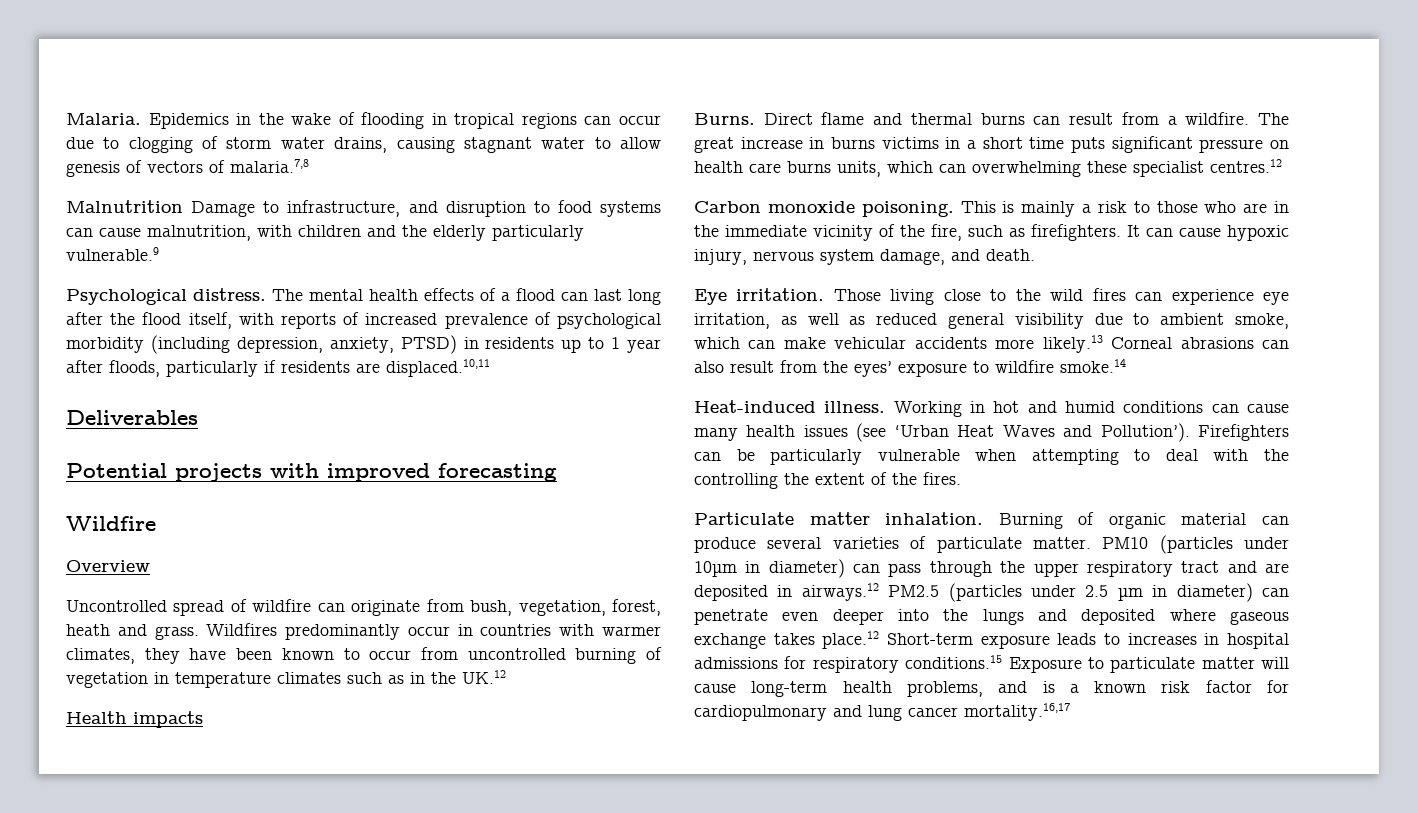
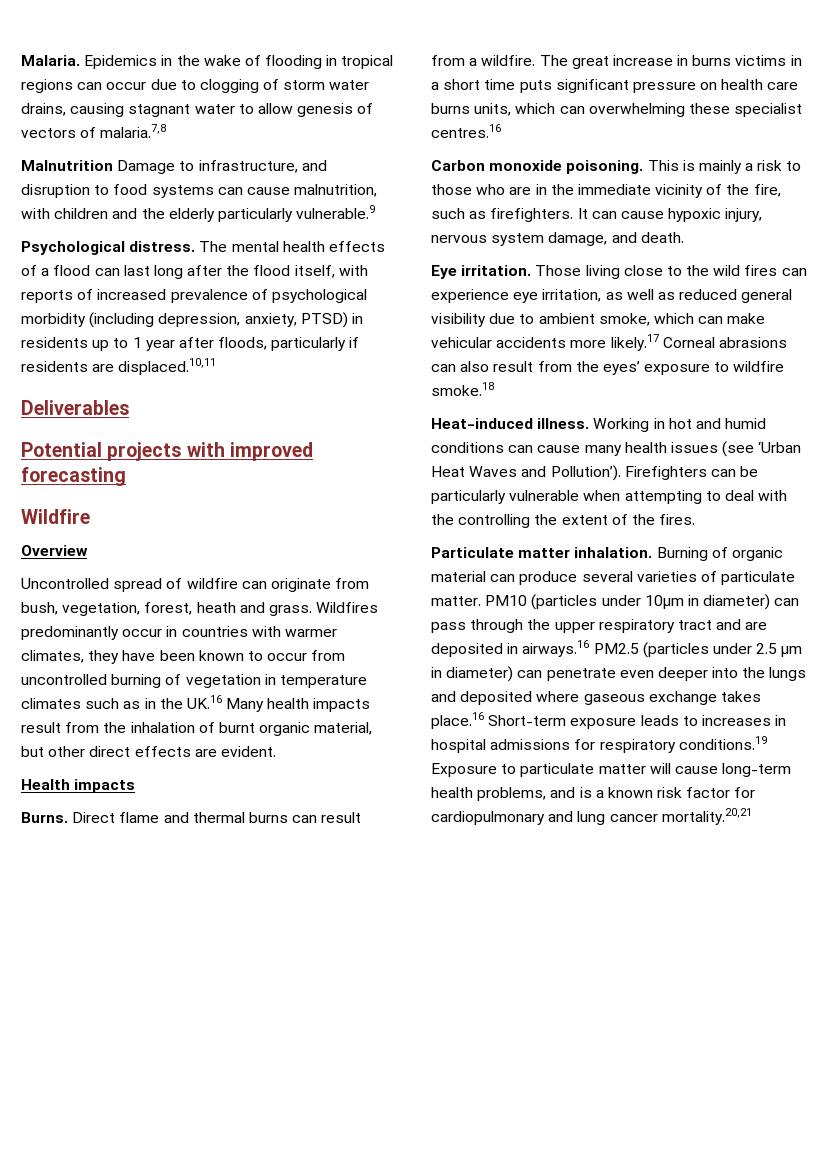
- Wildfires predominantly occur in countries with warmer climates, they have been known to occur from uncontrolled burning of vegetation in temperature climates such as in the UK.12
+ Wildfires predominantly occur in countries with warmer climates, they have been known to occur from uncontrolled burning of vegetation in temperature climates such as in the UK.16 Many health impacts result from the inhalation of burnt organic material, but other direct effects are evident.
- The great increase in burns victims in a short time puts significant pressure on health care burns units, which can overwhelming these specialist centres.12
+ The great increase in burns victims in a short time puts significant pressure on health care burns units, which can overwhelming these specialist centres.16
- Those living close to the wild fires can experience eye irritation, as well as reduced general visibility due to ambient smoke, which can make vehicular accidents more likely.13 Corneal abrasions can also result from the eyes’ exposure to wildfire smoke.14
+ Those living close to the wild fires can experience eye irritation, as well as reduced general visibility due to ambient smoke, which can make vehicular accidents more likely.17 Corneal abrasions can also result from the eyes’ exposure to wildfire smoke.18
- PM10 (particles under 10µm in diameter) can pass through the upper respiratory tract and are deposited in airways.12 PM2.5 (particles under 2.5 µm in diameter) can penetrate even deeper into the lungs and deposited where gaseous exchange takes place.12 Short-term exposure leads to increases in hospital admissions for respiratory conditions.15 Exposure to particulate matter will cause long-term health problems, and is a known risk factor for cardiopulmonary and lung cancer mortality.16,17
+ PM10 (particles under 10µm in diameter) can pass through the upper respiratory tract and are deposited in airways.16 PM2.5 (particles under 2.5 µm in diameter) can penetrate even deeper into the lungs and deposited where gaseous exchange takes place.16 Short-term exposure leads to increases in hospital admissions for respiratory conditions.19 Exposure to particulate matter will cause long-term health problems, and is a known risk factor for cardiopulmonary and lung cancer mortality.20,21

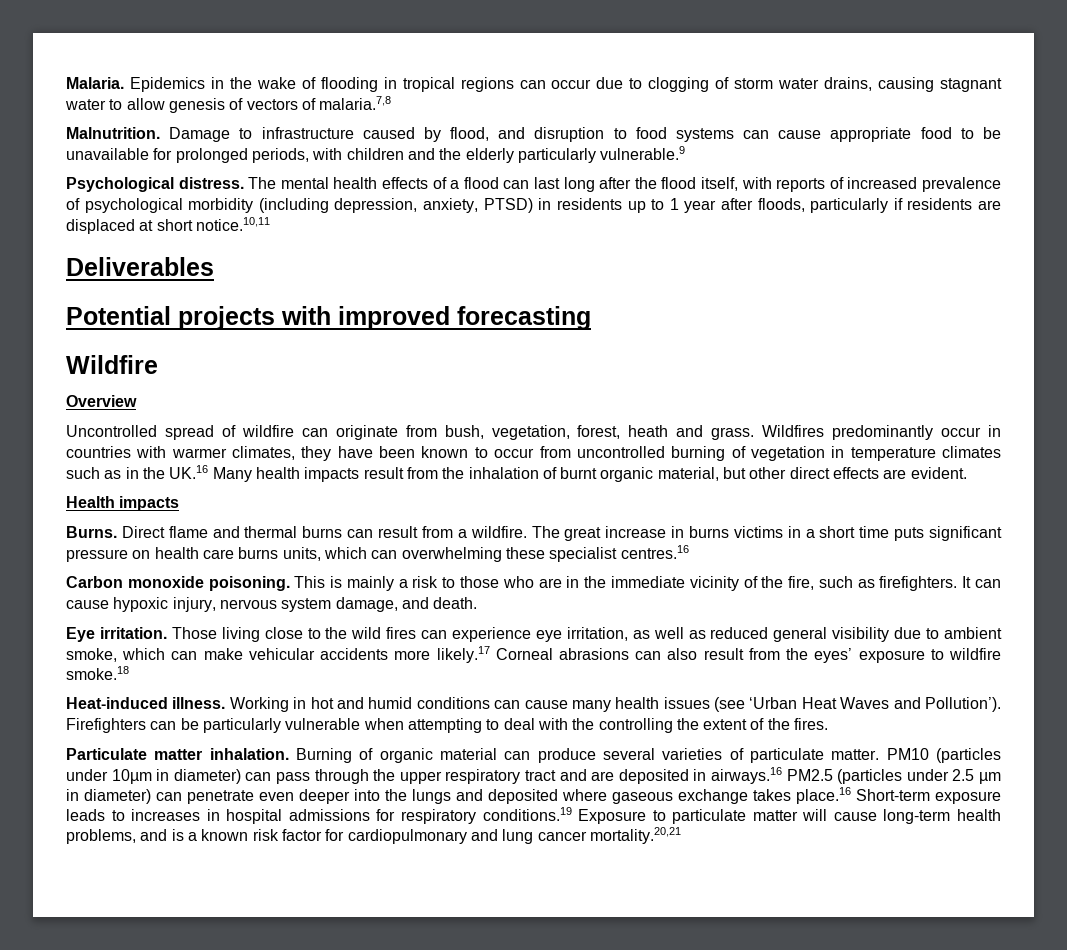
- Malnutrition Damage to infrastructure, and disruption to food systems can cause malnutrition, with children and the elderly particularly vulnerable.9
+ Malnutrition. Damage to infrastructure caused by flood, and disruption to food systems can cause appropriate food to be unavailable for prolonged periods, with children and the elderly particularly vulnerable.9
- The mental health effects of a flood can last long after the flood itself, with reports of increased prevalence of psychological morbidity (including depression, anxiety, PTSD) in residents up to 1 year after floods, particularly if residents are displaced.10,11
+ The mental health effects of a flood can last long after the flood itself, with reports of increased prevalence of psychological morbidity (including depression, anxiety, PTSD) in residents up to 1 year after floods, particularly if residents are displaced at short notice.10,11

